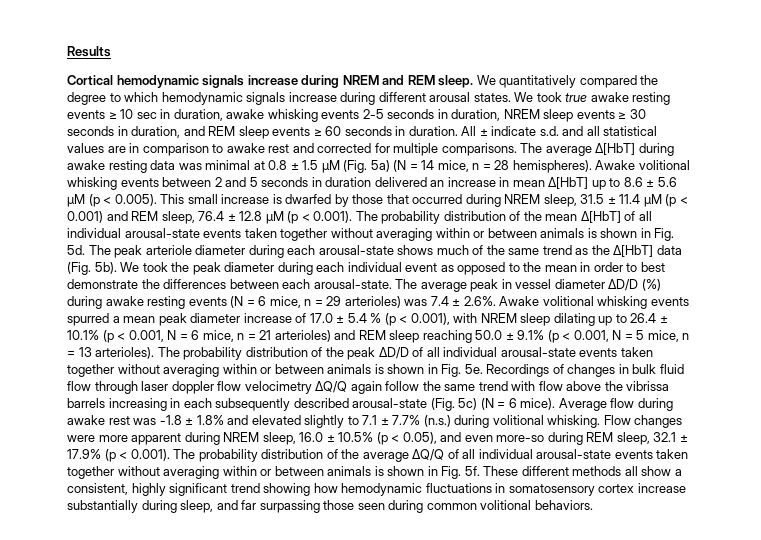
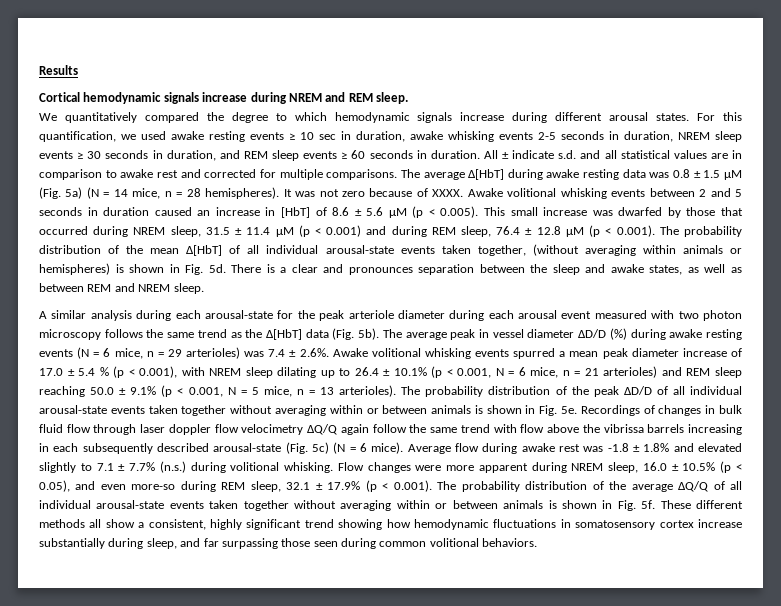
- Cortical hemodynamic signals increase during NREM and REM sleep. We quantitatively compared the degree to which hemodynamic signals increase during different arousal states.
+ Cortical hemodynamic signals increase during NREM and REM sleep.
+ We quantitatively compared the degree to which hemodynamic signals increase during different arousal states.
- We took true awake resting events ≥ 10 sec in duration, awake whisking events 2-5 seconds in duration, NREM sleep events ≥ 30 seconds in duration, and REM sleep events ≥ 60 seconds in duration.
+ For this quantification, we used awake resting events ≥ 10 sec in duration, awake whisking events 2-5 seconds in duration, NREM sleep events ≥ 30 seconds in duration, and REM sleep events ≥ 60 seconds in duration.
- The average Δ[HbT] during awake resting data was minimal at 0.8 ± 1.5 µM (Fig. 5a) (N = 14 mice, n = 28 hemispheres).
+ The average ∆[HbT] during awake resting data was 0.8 ± 1.5 µM (Fig. 5a) (N = 14 mice, n = 28 hemispheres).
+ It was not zero because of XXXX.
- Awake volitional whisking events between 2 and 5 seconds in duration delivered an increase in mean Δ[HbT] up to 8.6 ± 5.6 µM (p < 0.005). This small increase is dwarfed by those that occurred during NREM sleep, 31.5 ± 11.4 µM (p < 0.001) and REM sleep, 76.4 ± 12.8 µM (p < 0.001). The probability distribution of the mean Δ[HbT] of all individual arousal-state events taken together without averaging within or between animals is shown in Fig. 5d.
+ Awake volitional whisking events between 2 and 5 seconds in duration caused an increase in [HbT] of 8.6 ± 5.6 µM (p < 0.005). This small increase was dwarfed by those that occurred during NREM sleep, 31.5 ± 11.4 µM (p < 0.001) and during REM sleep, 76.4 ± 12.8 µM (p < 0.001). The probability distribution of the mean ∆[HbT] of all individual arousal-state events taken together, (without averaging within animals or hemispheres) is shown in Fig. 5d.
- The peak arteriole diameter during each arousal-state shows much of the same trend as the Δ[HbT] data (Fig. 5b).
+ There is a clear and pronounces separation between the sleep and awake states, as well as between REM and NREM sleep.
+ A similar analysis during each arousal-state for the peak arteriole diameter during each arousal event measured with two photon microscopy follows the same trend as the ∆[HbT] data (Fig. 5b).
- We took the peak diameter during each individual event as opposed to the mean in order to best demonstrate the differences between each arousal-state.
- The average peak in vessel diameter ΔD/D (%) during awake resting events (N = 6 mice, n = 29 arterioles) was 7.4 ± 2.6%. Awake volitional whisking events spurred a mean peak diameter increase of 17.0 ± 5.4 % (p < 0.001), with NREM sleep dilating up to 26.4 ± 10.1% (p < 0.001, N = 6 mice, n = 21 arterioles) and REM sleep reaching 50.0 ± 9.1% (p < 0.001, N = 5 mice, n = 13 arterioles).
+ The average peak in vessel diameter ∆D/D (%) during awake resting events (N = 6 mice, n = 29 arterioles) was 7.4 ± 2.6%. Awake volitional whisking events spurred a mean peak diameter increase of 17.0 ± 5.4 % (p < 0.001), with NREM sleep dilating up to 26.4 ± 10.1% (p < 0.001, N = 6 mice, n = 21 arterioles) and REM sleep reaching 50.0 ± 9.1% (p < 0.001, N = 5 mice, n = 13 arterioles).
- The probability distribution of the peak ΔD/D of all individual arousal-state events taken together without averaging within or between animals is shown in Fig. 5e.
+ The probability distribution of the peak ∆D/D of all individual arousal-state events taken together without averaging within or between animals is shown in Fig. 5e.
- Recordings of changes in bulk fluid flow through laser doppler flow velocimetry ΔQ/Q again follow the same trend with flow above the vibrissa barrels increasing in each subsequently described arousal-state (Fig. 5c) (N = 6 mice).
+ Recordings of changes in bulk fluid flow through laser doppler flow velocimetry ∆Q/Q again follow the same trend with flow above the vibrissa barrels increasing in each subsequently described arousal-state (Fig. 5c) (N = 6 mice).
- Flow changes were more apparent during NREM sleep, 16.0 ± 10.5% (p < 0.05), and even more-so during REM sleep, 32.1 ± 17.9% (p < 0.001). The probability distribution of the average ΔQ/Q of all individual arousal-state events taken together without averaging within or between animals is shown in Fig. 5f.
+ Flow changes were more apparent during NREM sleep, 16.0 ± 10.5% (p < 0.05), and even more-so during REM sleep, 32.1 ± 17.9% (p < 0.001). The probability distribution of the average ∆Q/Q of all individual arousal-state events taken together without averaging within or between animals is shown in Fig. 5f.

